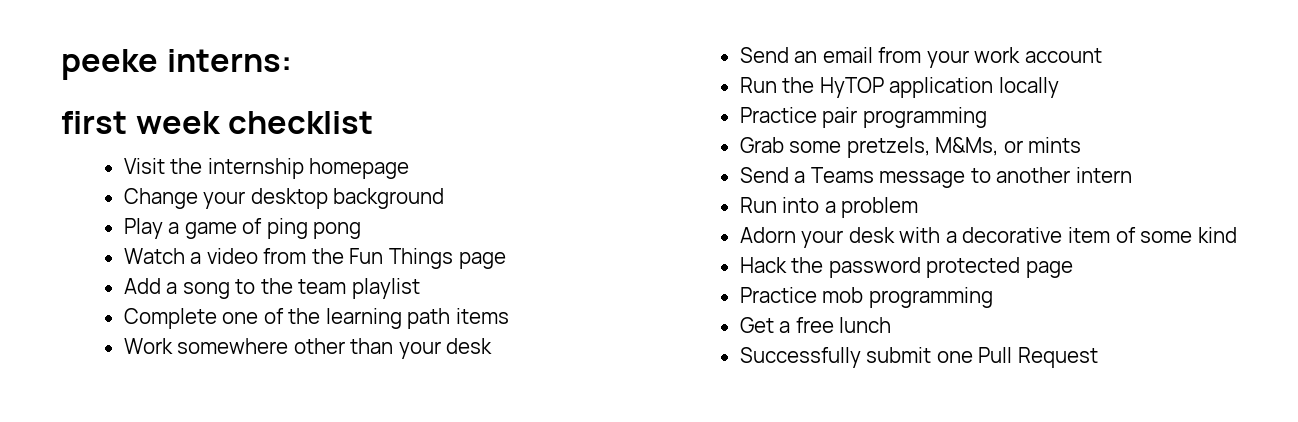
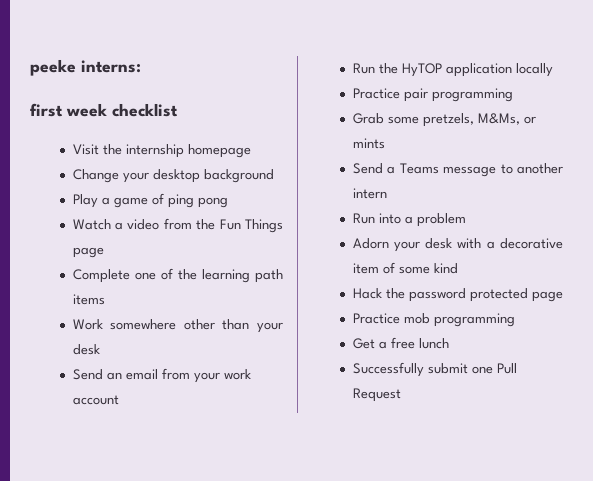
- Add a song to the team playlist

